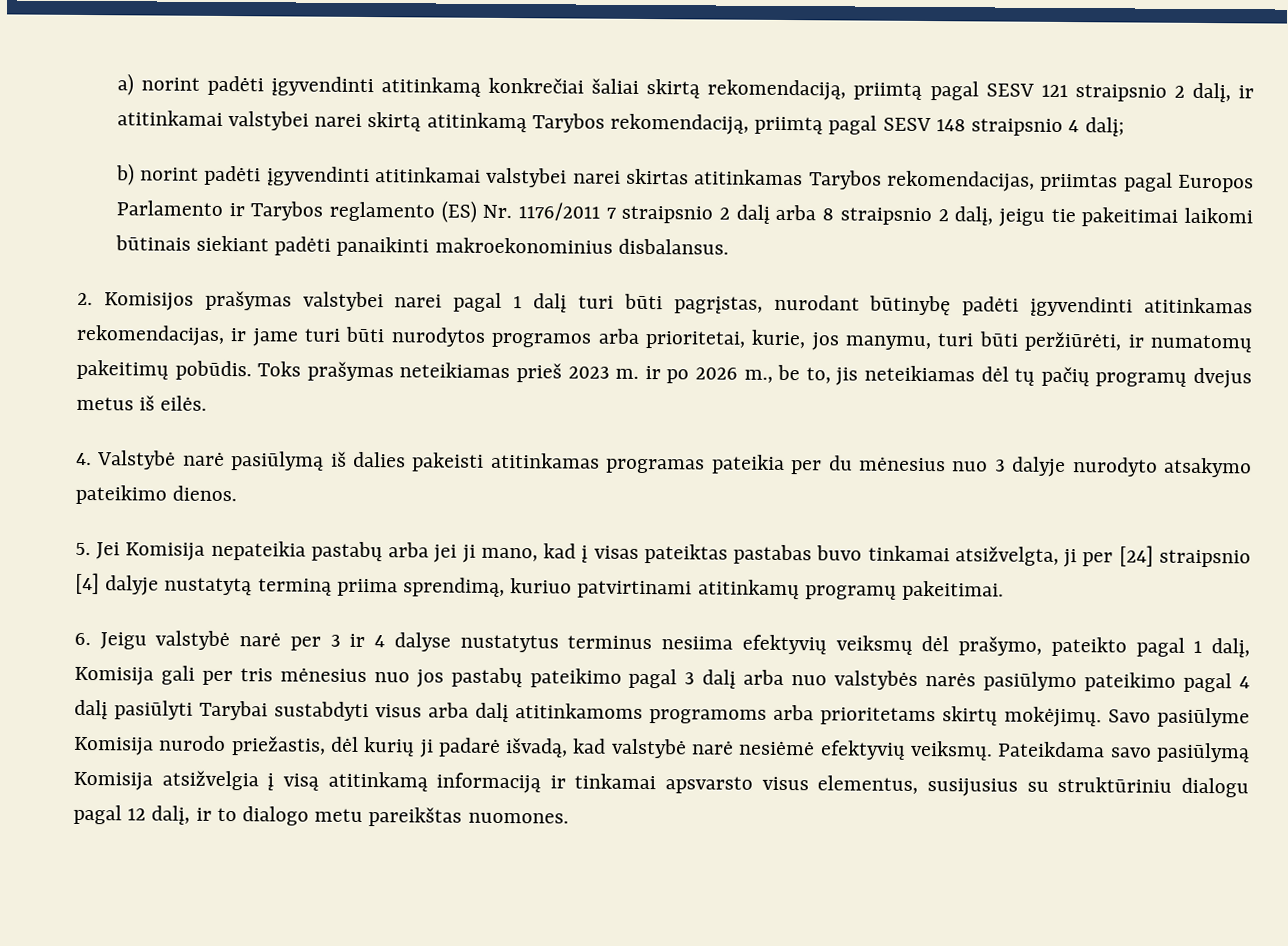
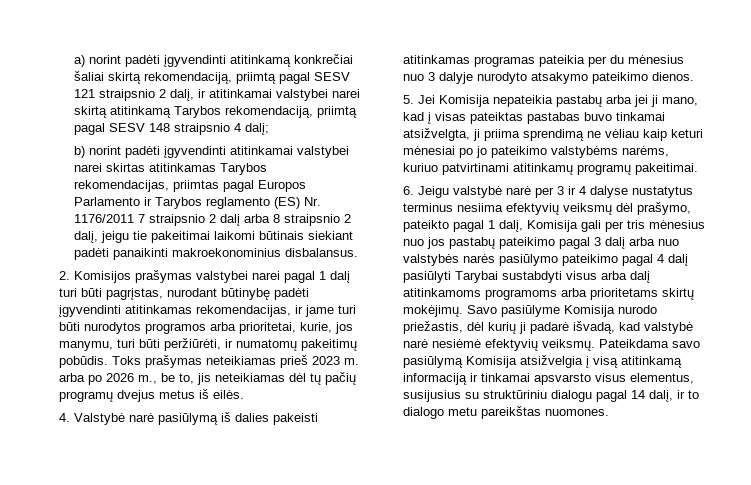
- Toks prašymas neteikiamas prieš 2023 m. ir po 2026 m., be to, jis neteikiamas dėl tų pačių programų dvejus metus iš eilės.
+ Toks prašymas neteikiamas prieš 2023 m. arba po 2026 m., be to, jis neteikiamas dėl tų pačių programų dvejus metus iš eilės.
- 5. Jei Komisija nepateikia pastabų arba jei ji mano, kad į visas pateiktas pastabas buvo tinkamai atsižvelgta, ji per [24] straipsnio [4] dalyje nustatytą terminą priima sprendimą, kuriuo patvirtinami atitinkamų programų pakeitimai.
+ 5. Jei Komisija nepateikia pastabų arba jei ji mano, kad į visas pateiktas pastabas buvo tinkamai atsižvelgta, ji priima sprendimą ne vėliau kaip keturi mėnesiai po jo pateikimo valstybėms narėms, kuriuo patvirtinami atitinkamų programų pakeitimai.
- Pateikdama savo pasiūlymą Komisija atsižvelgia į visą atitinkamą informaciją ir tinkamai apsvarsto visus elementus, susijusius su struktūriniu dialogu pagal 12 dalį, ir to dialogo metu pareikštas nuomones.
+ Pateikdama savo pasiūlymą Komisija atsižvelgia į visą atitinkamą informaciją ir tinkamai apsvarsto visus elementus, susijusius su struktūriniu dialogu pagal 14 dalį, ir to dialogo metu pareikštas nuomones.

